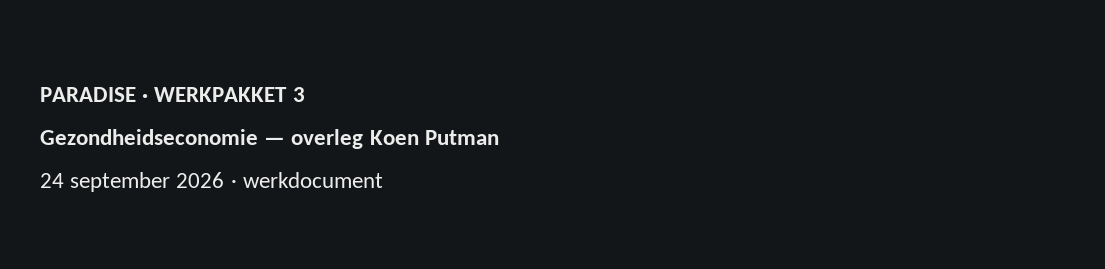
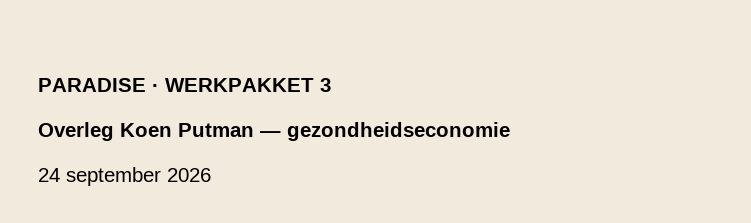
- Gezondheidseconomie — overleg Koen Putman
+ Overleg Koen Putman — gezondheidseconomie
- 24 september 2026 · werkdocument
+ 24 september 2026

